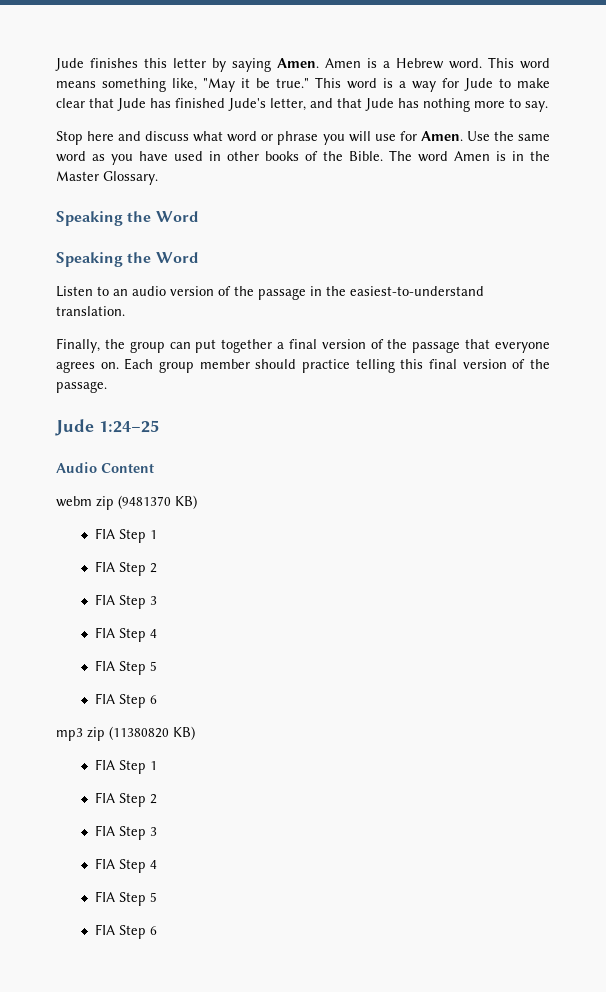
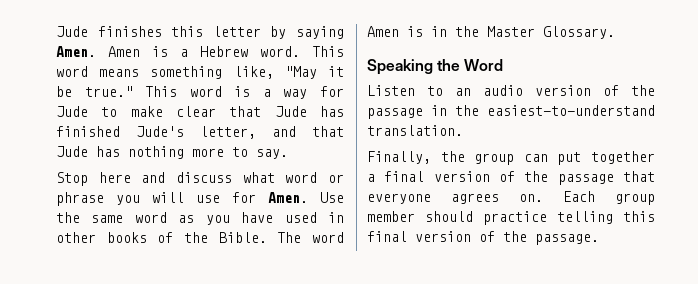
  The word Amen is in the Master Glossary.
- Speaking the Word
- Jude 1:24–25
- Audio Content
- webm zip (9481370 KB)
- FIA Step 1
- FIA Step 2
- FIA Step 3
- FIA Step 4
- FIA Step 5
- FIA Step 6
- mp3 zip (11380820 KB)
- FIA Step 1
- FIA Step 2
- FIA Step 3
- FIA Step 4
- FIA Step 5
- FIA Step 6

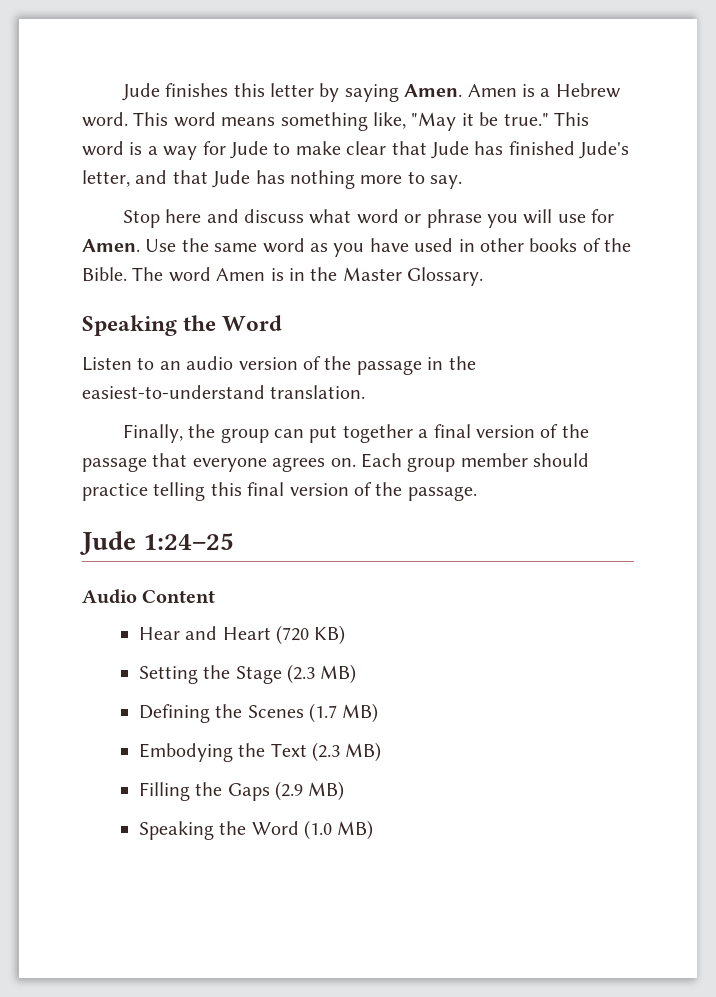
+ Jude 1:24–25
+ Audio Content
+ Hear and Heart (720 KB)
+ Setting the Stage (2.3 MB)
+ Defining the Scenes (1.7 MB)
+ Embodying the Text (2.3 MB)
+ Filling the Gaps (2.9 MB)
+ Speaking the Word (1.0 MB)

